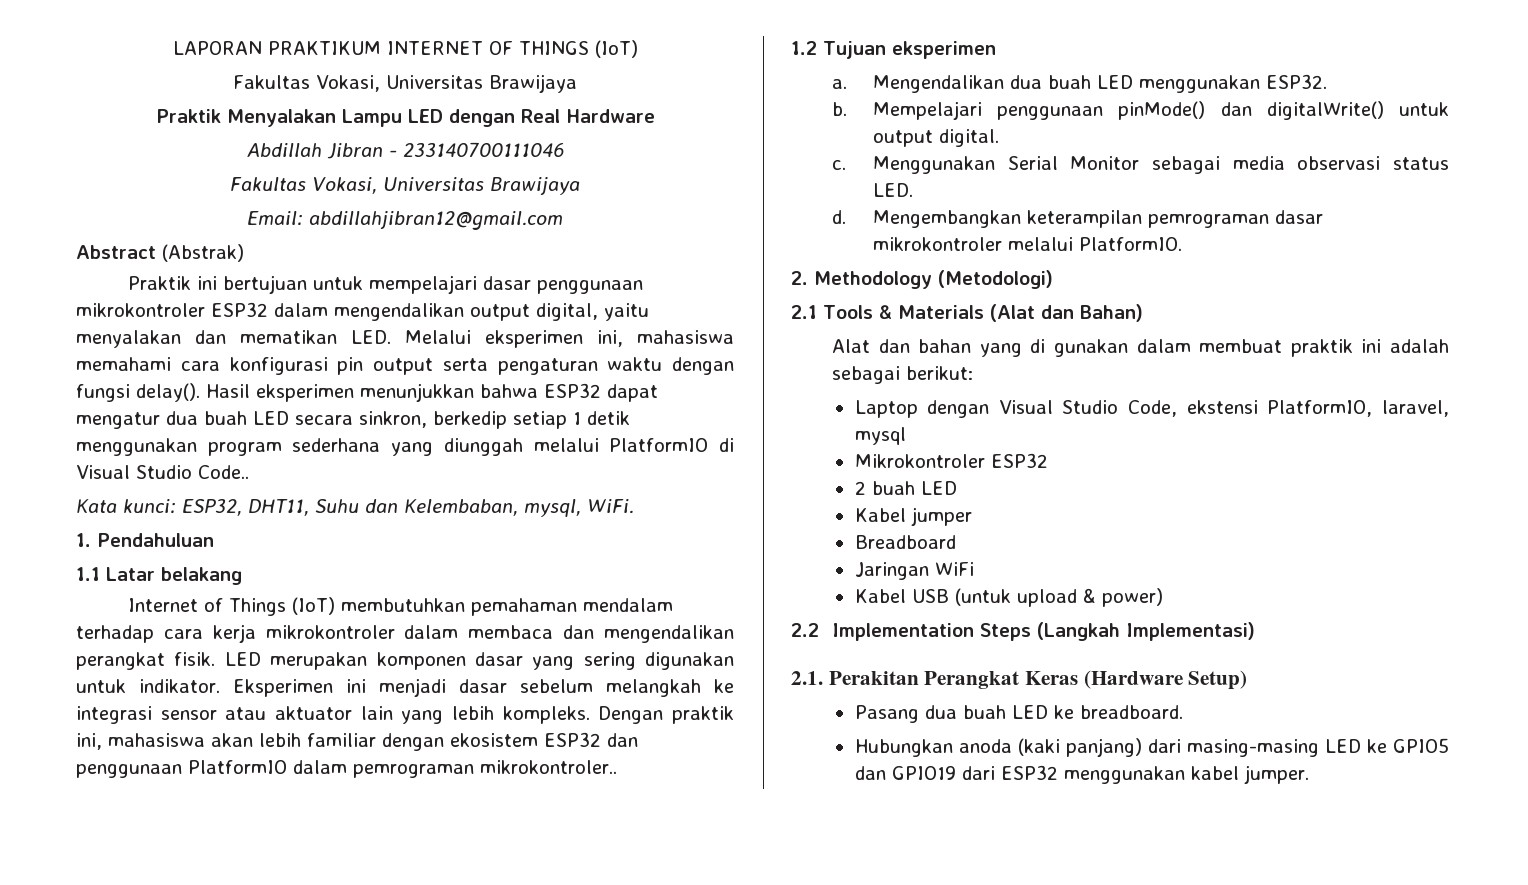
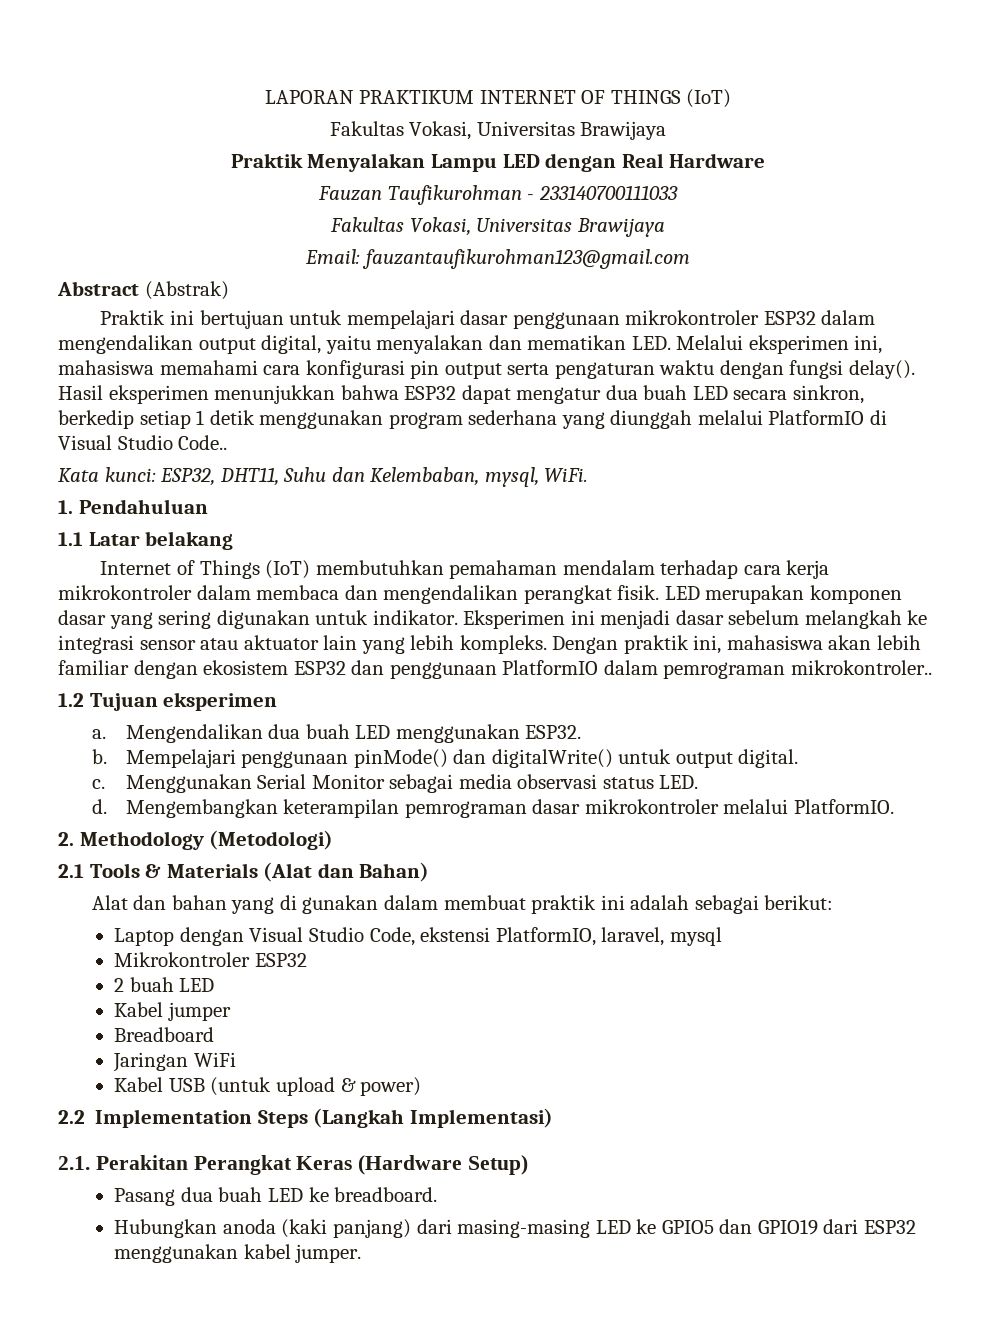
- Abdillah Jibran - 233140700111046
+ Fauzan Taufikurohman - 233140700111033
- Email: abdillahjibran12@gmail.com
+ Email: fauzantaufikurohman123@gmail.com

